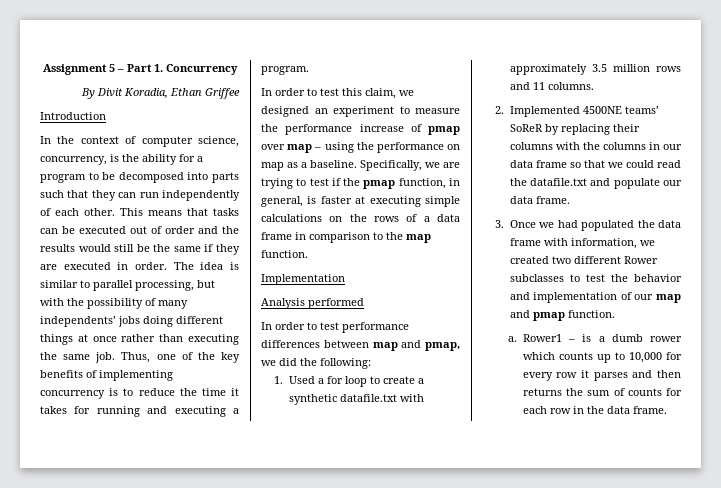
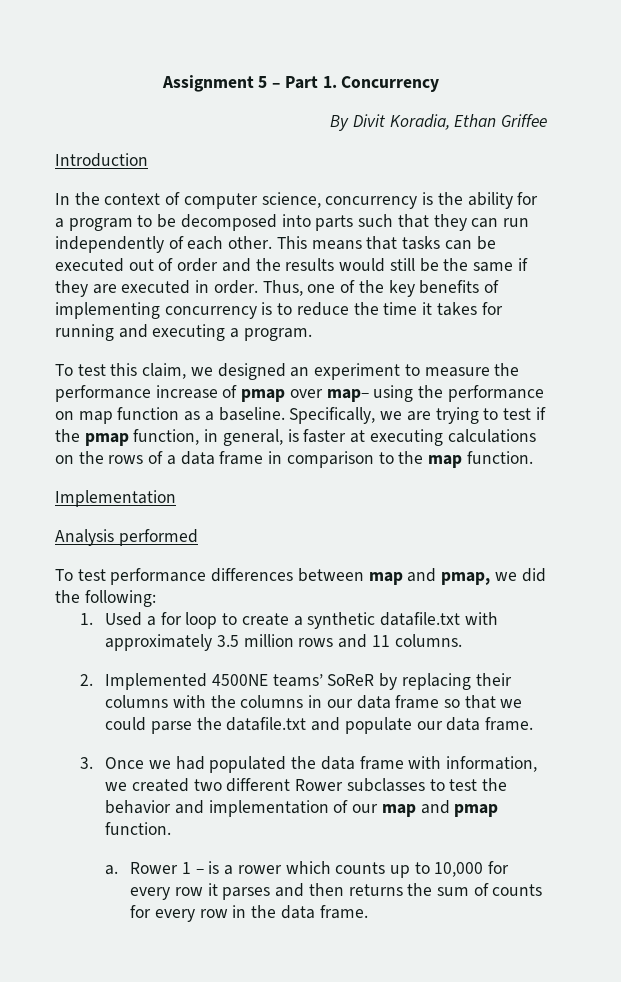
- In the context of computer science, concurrency, is the ability for a program to be decomposed into parts such that they can run independently of each other.
+ In the context of computer science, concurrency is the ability for a program to be decomposed into parts such that they can run independently of each other.
- The idea is similar to parallel processing, but with the possibility of many independents’ jobs doing different things at once rather than executing the same job.
- In order to test this claim, we designed an experiment to measure the performance increase of pmap over map – using the performance on map as a baseline.
+ To test this claim, we designed an experiment to measure the performance increase of pmap over map– using the performance on map function as a baseline.
- Specifically, we are trying to test if the pmap function, in general, is faster at executing simple calculations on the rows of a data frame in comparison to the map function.
+ Specifically, we are trying to test if the pmap function, in general, is faster at executing calculations on the rows of a data frame in comparison to the map function.
- In order to test performance differences between map and pmap, we did the following:
+ To test performance differences between map and pmap, we did the following:
- 2. Implemented 4500NE teams’ SoReR by replacing their columns with the columns in our data frame so that we could read the datafile.txt and populate our data frame.
+ 2. Implemented 4500NE teams’ SoReR by replacing their columns with the columns in our data frame so that we could parse the datafile.txt and populate our data frame.
- Rower1 – is a dumb rower which counts up to 10,000 for every row it parses and then returns the sum of counts for each row in the data frame.
+ Rower 1 – is a rower which counts up to 10,000 for every row it parses and then returns the sum of counts for every row in the data frame.

